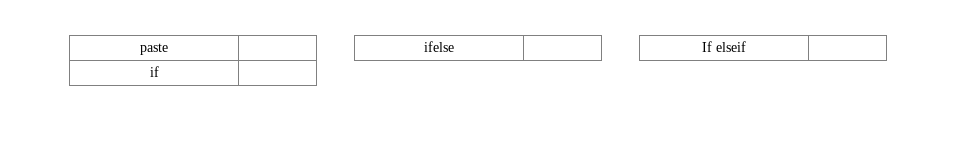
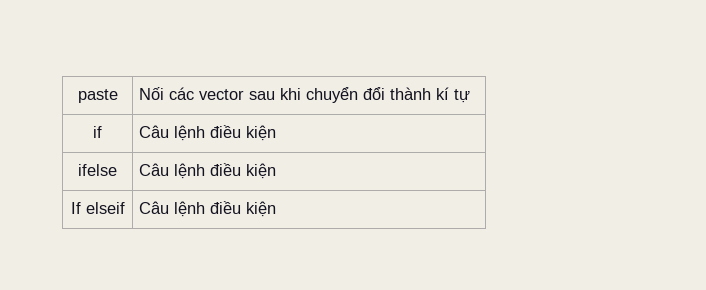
- paste |
- if |
- ifelse |
- If elseif |
+ paste | Nối các vector sau khi chuyển đổi thành kí tự
+ if | Câu lệnh điều kiện
+ ifelse | Câu lệnh điều kiện
+ If elseif | Câu lệnh điều kiện

